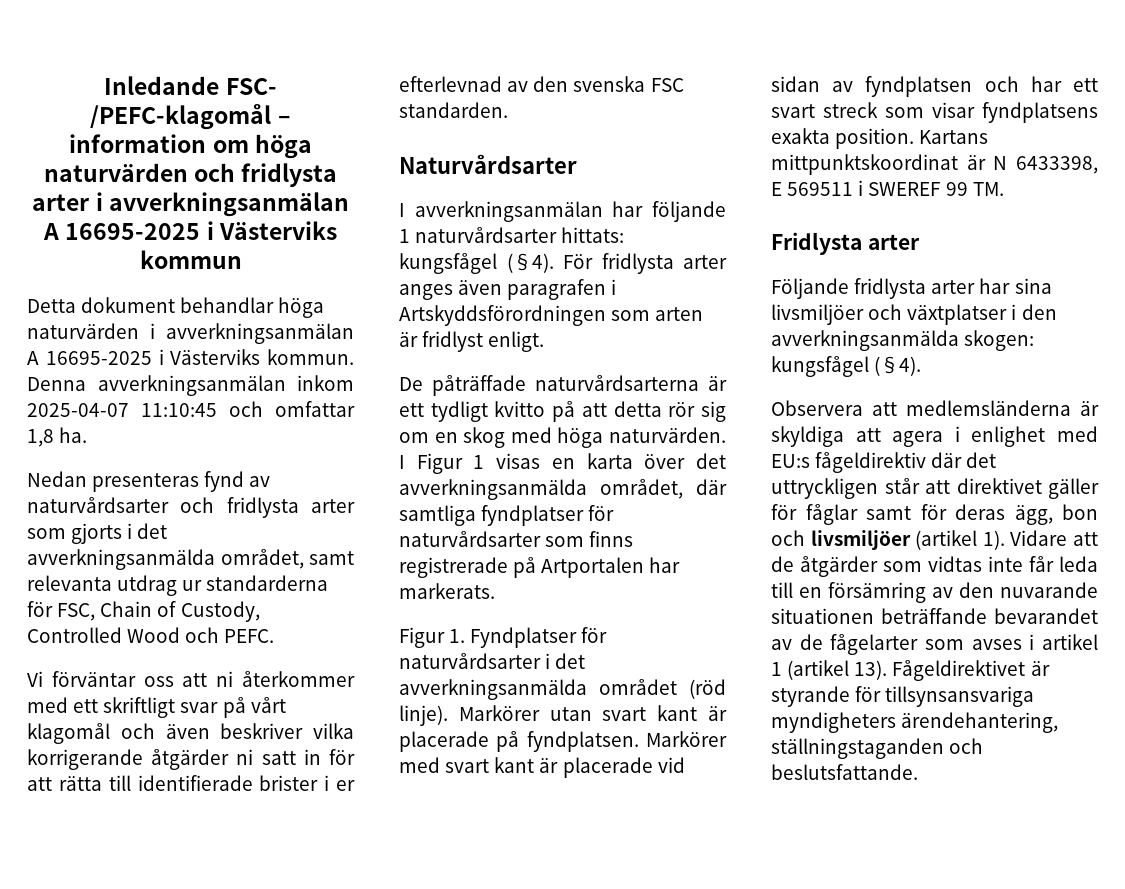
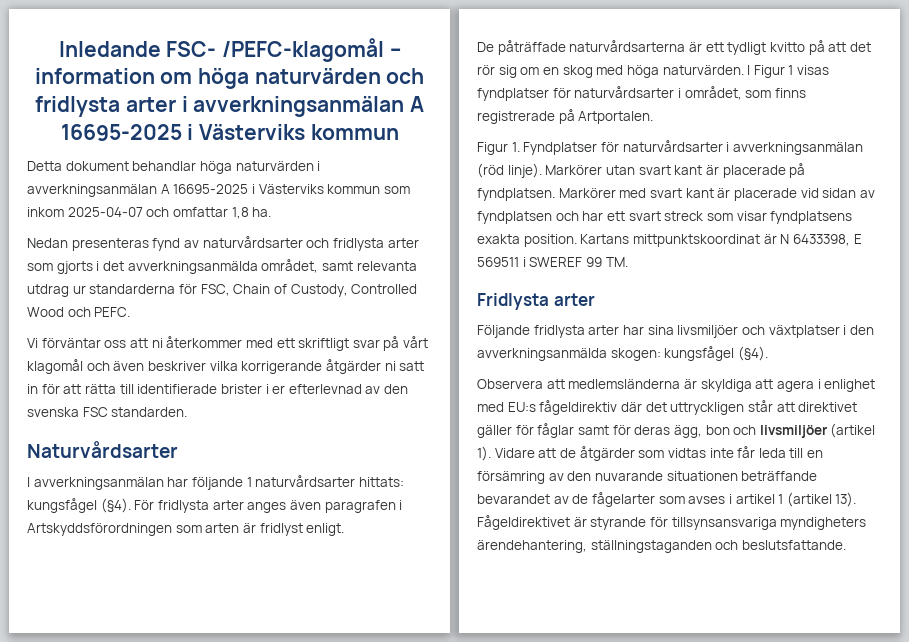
- Detta dokument behandlar höga naturvärden i avverkningsanmälan A 16695-2025 i Västerviks kommun. Denna avverkningsanmälan inkom 2025-04-07 11:10:45 och omfattar 1,8 ha.
+ Detta dokument behandlar höga naturvärden i avverkningsanmälan A 16695-2025 i Västerviks kommun som inkom 2025-04-07 och omfattar 1,8 ha.
- De påträffade naturvårdsarterna är ett tydligt kvitto på att detta rör sig om en skog med höga naturvärden.
+ De påträffade naturvårdsarterna är ett tydligt kvitto på att det rör sig om en skog med höga naturvärden.
- I Figur 1 visas en karta över det avverkningsanmälda området, där samtliga fyndplatser för naturvårdsarter som finns registrerade på Artportalen har markerats.
+ I Figur 1 visas fyndplatser för naturvårdsarter i området, som finns registrerade på Artportalen.
- Figur 1. Fyndplatser för naturvårdsarter i det avverkningsanmälda området (röd linje).
+ Figur 1. Fyndplatser för naturvårdsarter i avverkningsanmälan (röd linje).

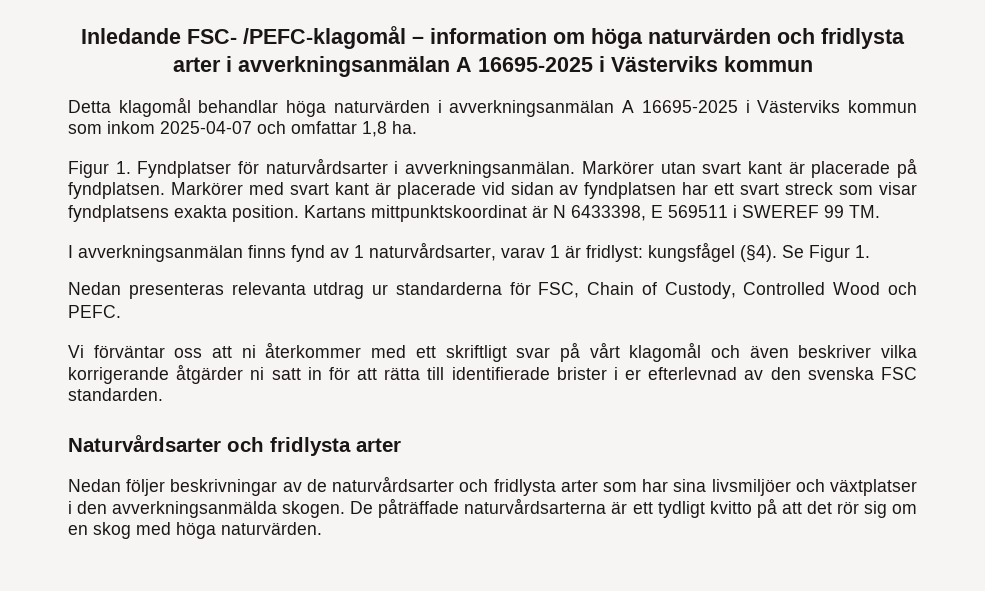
- Detta dokument behandlar höga naturvärden i avverkningsanmälan A 16695-2025 i Västerviks kommun som inkom 2025-04-07 och omfattar 1,8 ha.
+ Detta klagomål behandlar höga naturvärden i avverkningsanmälan A 16695-2025 i Västerviks kommun som inkom 2025-04-07 och omfattar 1,8 ha.
- Nedan presenteras fynd av naturvårdsarter och fridlysta arter som gjorts i det avverkningsanmälda området, samt relevanta utdrag ur standarderna för FSC, Chain of Custody, Controlled Wood och PEFC.
+ Figur 1. Fyndplatser för naturvårdsarter i avverkningsanmälan. Markörer utan svart kant är placerade på fyndplatsen. Markörer med svart kant är placerade vid sidan av fyndplatsen har ett svart streck som visar fyndplatsens exakta position. Kartans mittpunktskoordinat är N 6433398, E 569511 i SWEREF 99 TM.
+ I avverkningsanmälan finns fynd av 1 naturvårdsarter, varav 1 är fridlyst: kungsfågel (§4). Se Figur 1.
+ Nedan presenteras relevanta utdrag ur standarderna för FSC, Chain of Custody, Controlled Wood och PEFC.
- Naturvårdsarter
- I avverkningsanmälan har följande 1 naturvårdsarter hittats: kungsfågel (§4). För fridlysta arter anges även paragrafen i Artskyddsförordningen som arten är fridlyst enligt.
- De påträffade naturvårdsarterna är ett tydligt kvitto på att det rör sig om en skog med höga naturvärden. I Figur 1 visas fyndplatser för naturvårdsarter i området, som finns registrerade på Artportalen.
- Figur 1. Fyndplatser för naturvårdsarter i avverkningsanmälan (röd linje). Markörer utan svart kant är placerade på fyndplatsen. Markörer med svart kant är placerade vid sidan av fyndplatsen och har ett svart streck som visar fyndplatsens exakta position. Kartans mittpunktskoordinat är N 6433398, E 569511 i SWEREF 99 TM.
- Fridlysta arter
- Följande fridlysta arter har sina livsmiljöer och växtplatser i den avverkningsanmälda skogen: kungsfågel (§4).
- Observera att medlemsländerna är skyldiga att agera i enlighet med EU:s fågeldirektiv där det uttryckligen står att direktivet gäller för fåglar samt för deras ägg, bon och livsmiljöer (artikel 1). Vidare att de åtgärder som vidtas inte får leda till en försämring av den nuvarande situationen beträffande bevarandet av de fågelarter som avses i artikel 1 (artikel 13). Fågeldirektivet är styrande för tillsynsansvariga myndigheters ärendehantering, ställningstaganden och beslutsfattande.
+ Naturvårdsarter och fridlysta arter
+ Nedan följer beskrivningar av de naturvårdsarter och fridlysta arter som har sina livsmiljöer och växtplatser i den avverkningsanmälda skogen. De påträffade naturvårdsarterna är ett tydligt kvitto på att det rör sig om en skog med höga naturvärden.

